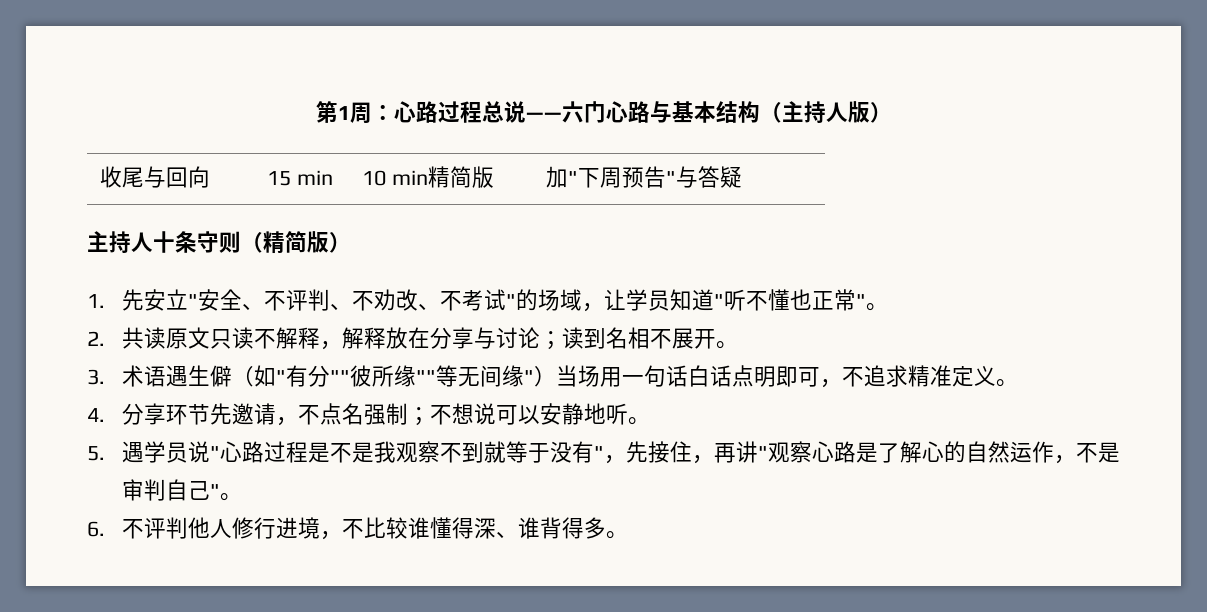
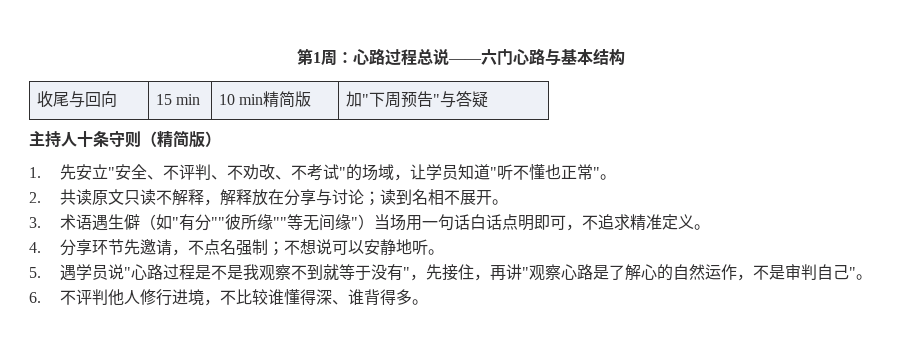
- 第1周：心路过程总说——六门心路与基本结构（主持人版）
+ 第1周：心路过程总说——六门心路与基本结构

